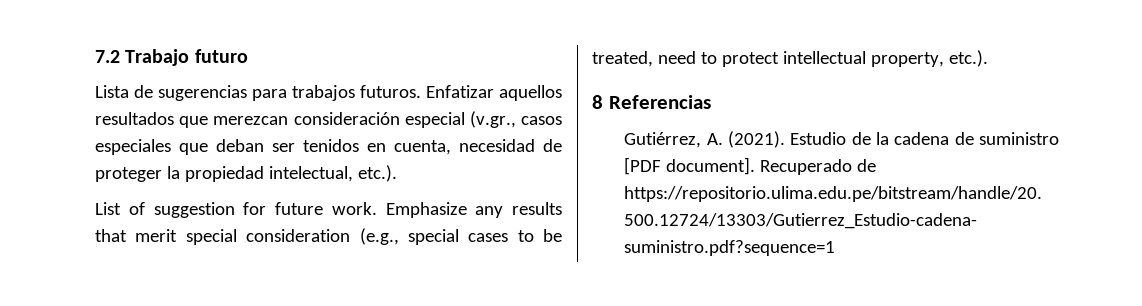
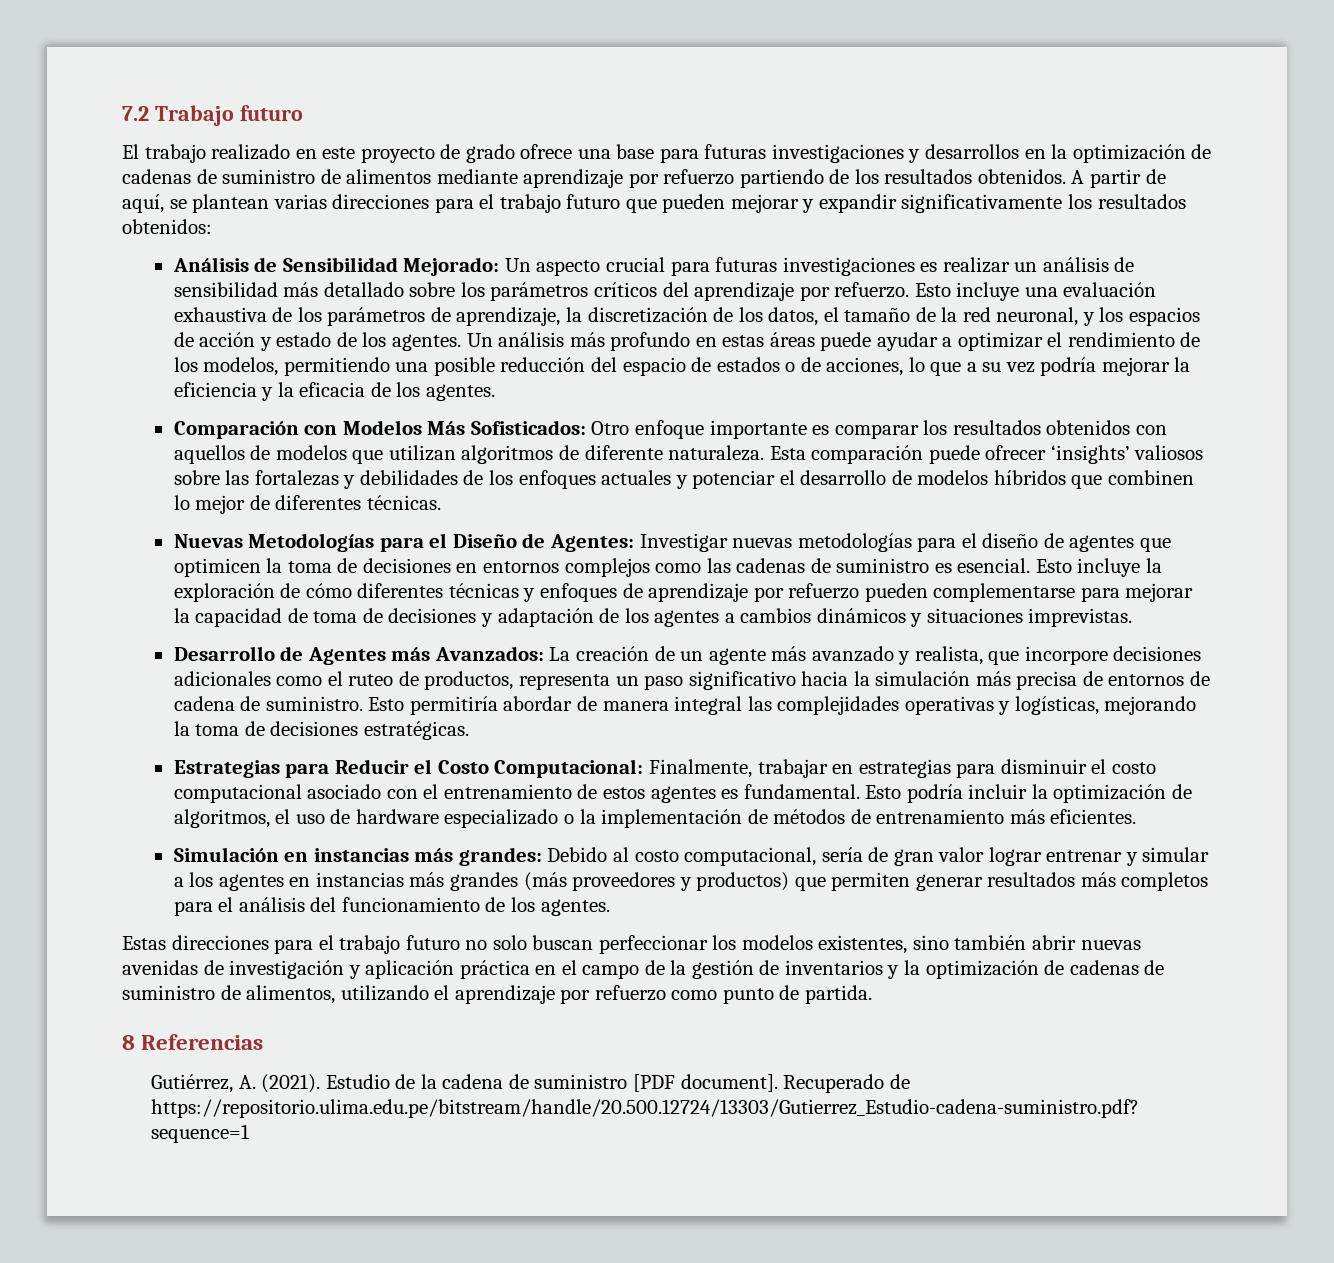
- Lista de sugerencias para trabajos futuros. Enfatizar aquellos resultados que merezcan consideración especial (v.gr., casos especiales que deban ser tenidos en cuenta, necesidad de proteger la propiedad intelectual, etc.).
- List of suggestion for future work. Emphasize any results that merit special consideration (e.g., special cases to be treated, need to protect intellectual property, etc.).
+ El trabajo realizado en este proyecto de grado ofrece una base para futuras investigaciones y desarrollos en la optimización de cadenas de suministro de alimentos mediante aprendizaje por refuerzo partiendo de los resultados obtenidos. A partir de aquí, se plantean varias direcciones para el trabajo futuro que pueden mejorar y expandir significativamente los resultados obtenidos:
+ Análisis de Sensibilidad Mejorado: Un aspecto crucial para futuras investigaciones es realizar un análisis de sensibilidad más detallado sobre los parámetros críticos del aprendizaje por refuerzo. Esto incluye una evaluación exhaustiva de los parámetros de aprendizaje, la discretización de los datos, el tamaño de la red neuronal, y los espacios de acción y estado de los agentes. Un análisis más profundo en estas áreas puede ayudar a optimizar el rendimiento de los modelos, permitiendo una posible reducción del espacio de estados o de acciones, lo que a su vez podría mejorar la eficiencia y la eficacia de los agentes.
+ Comparación con Modelos Más Sofisticados: Otro enfoque importante es comparar los resultados obtenidos con aquellos de modelos que utilizan algoritmos de diferente naturaleza. Esta comparación puede ofrecer ‘insights’ valiosos sobre las fortalezas y debilidades de los enfoques actuales y potenciar el desarrollo de modelos híbridos que combinen lo mejor de diferentes técnicas.
+ Nuevas Metodologías para el Diseño de Agentes: Investigar nuevas metodologías para el diseño de agentes que optimicen la toma de decisiones en entornos complejos como las cadenas de suministro es esencial. Esto incluye la exploración de cómo diferentes técnicas y enfoques de aprendizaje por refuerzo pueden complementarse para mejorar la capacidad de toma de decisiones y adaptación de los agentes a cambios dinámicos y situaciones imprevistas.
+ Desarrollo de Agentes más Avanzados: La creación de un agente más avanzado y realista, que incorpore decisiones adicionales como el ruteo de productos, representa un paso significativo hacia la simulación más precisa de entornos de cadena de suministro. Esto permitiría abordar de manera integral las complejidades operativas y logísticas, mejorando la toma de decisiones estratégicas.
+ Estrategias para Reducir el Costo Computacional: Finalmente, trabajar en estrategias para disminuir el costo computacional asociado con el entrenamiento de estos agentes es fundamental. Esto podría incluir la optimización de algoritmos, el uso de hardware especializado o la implementación de métodos de entrenamiento más eficientes.
+ Simulación en instancias más grandes: Debido al costo computacional, sería de gran valor lograr entrenar y simular a los agentes en instancias más grandes (más proveedores y productos) que permiten generar resultados más completos para el análisis del funcionamiento de los agentes.
+ Estas direcciones para el trabajo futuro no solo buscan perfeccionar los modelos existentes, sino también abrir nuevas avenidas de investigación y aplicación práctica en el campo de la gestión de inventarios y la optimización de cadenas de suministro de alimentos, utilizando el aprendizaje por refuerzo como punto de partida.

